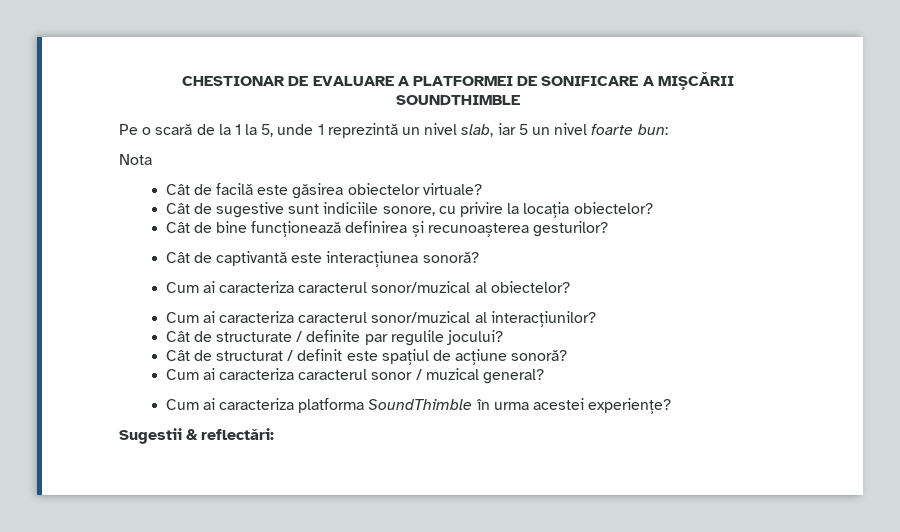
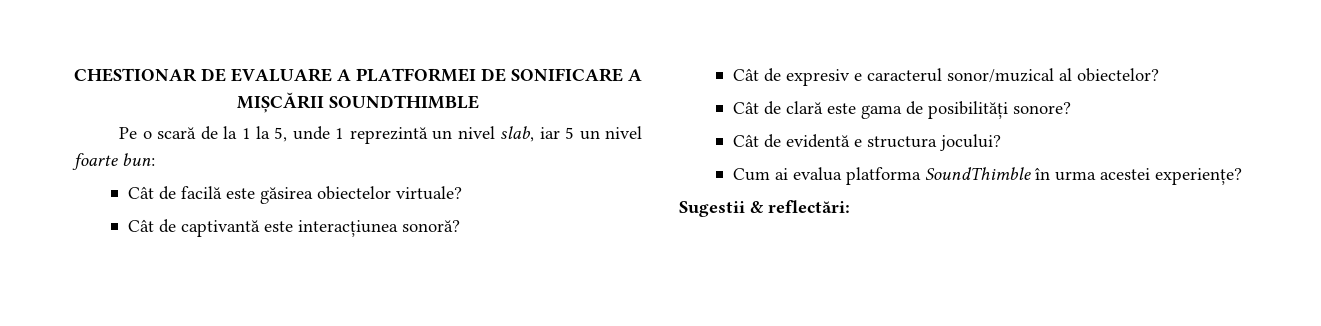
- Nota
- Cât de sugestive sunt indiciile sonore, cu privire la locația obiectelor?
- Cât de bine funcționează definirea și recunoașterea gesturilor?
- Cum ai caracteriza caracterul sonor/muzical al obiectelor?
+ Cât de expresiv e caracterul sonor/muzical al obiectelor?
- Cum ai caracteriza caracterul sonor/muzical al interacțiunilor?
- Cât de structurate / definite par regulile jocului?
- Cât de structurat / definit este spațiul de acțiune sonoră?
- Cum ai caracteriza caracterul sonor / muzical general?
- Cum ai caracteriza platforma SoundThimble în urma acestei experiențe?
+ Cât de clară este gama de posibilități sonore?
+ Cât de evidentă e structura jocului?
+ Cum ai evalua platforma SoundThimble în urma acestei experiențe?

